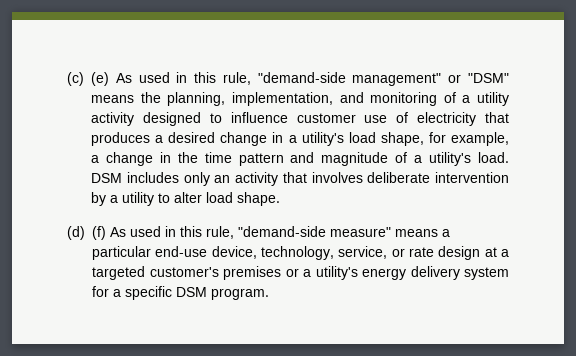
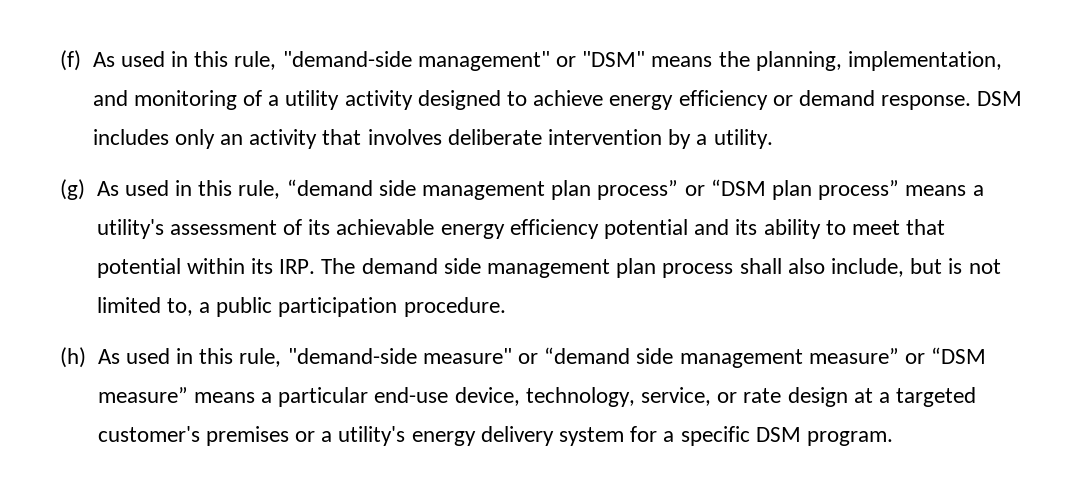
- (c) (e) As used in this rule, "demand-side management" or "DSM" means the planning, implementation, and monitoring of a utility activity designed to influence customer use of electricity that produces a desired change in a utility's load shape, for example, a change in the time pattern and magnitude of a utility's load.
+ (f) As used in this rule, "demand-side management" or "DSM" means the planning, implementation, and monitoring of a utility activity designed to achieve energy efficiency or demand response.
- DSM includes only an activity that involves deliberate intervention by a utility to alter load shape.
- (d) (f) As used in this rule, "demand-side measure" means a particular end-use device, technology, service, or rate design at a targeted customer's premises or a utility's energy delivery system for a specific DSM program.
+ DSM includes only an activity that involves deliberate intervention by a utility.
+ (g) As used in this rule, “demand side management plan process” or “DSM plan process” means a utility's assessment of its achievable energy efficiency potential and its ability to meet that potential within its IRP. The demand side management plan process shall also include, but is not limited to, a public participation procedure.
+ (h) As used in this rule, "demand-side measure" or “demand side management measure” or “DSM measure” means a particular end-use device, technology, service, or rate design at a targeted customer's premises or a utility's energy delivery system for a specific DSM program.

